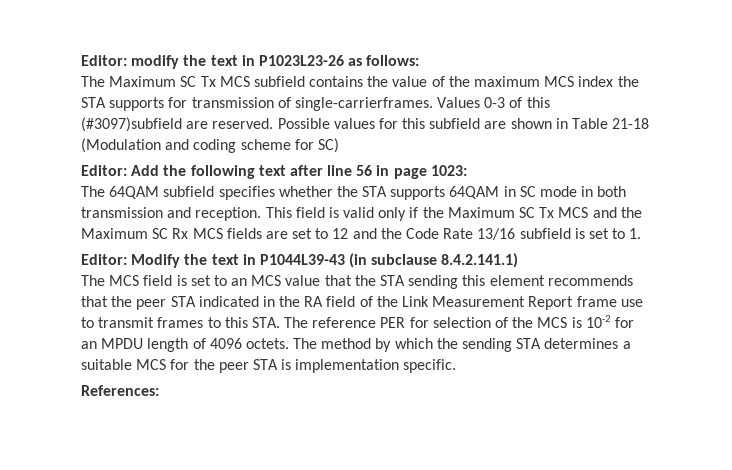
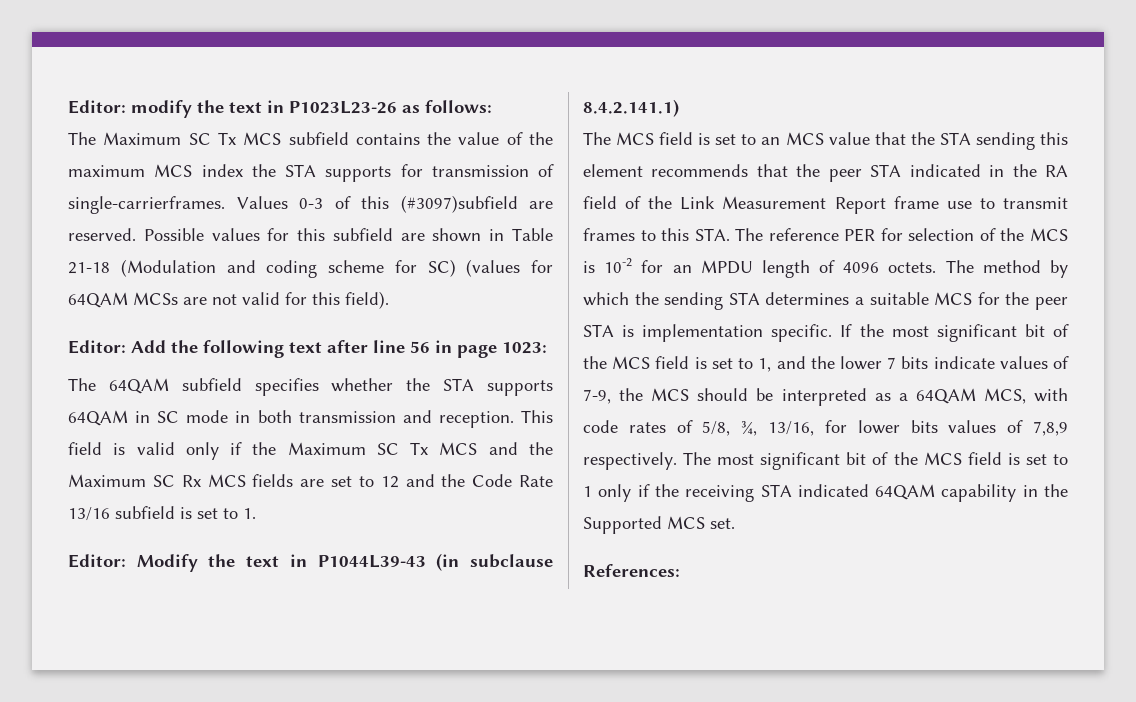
- Possible values for this subfield are shown in Table 21-18 (Modulation and coding scheme for SC)
+ Possible values for this subfield are shown in Table 21-18 (Modulation and coding scheme for SC) (values for 64QAM MCSs are not valid for this field).
+ If the most significant bit of the MCS field is set to 1, and the lower 7 bits indicate values of 7-9, the MCS should be interpreted as a 64QAM MCS, with code rates of 5/8, ¾, 13/16, for lower bits values of 7,8,9 respectively. The most significant bit of the MCS field is set to 1 only if the receiving STA indicated 64QAM capability in the Supported MCS set.

